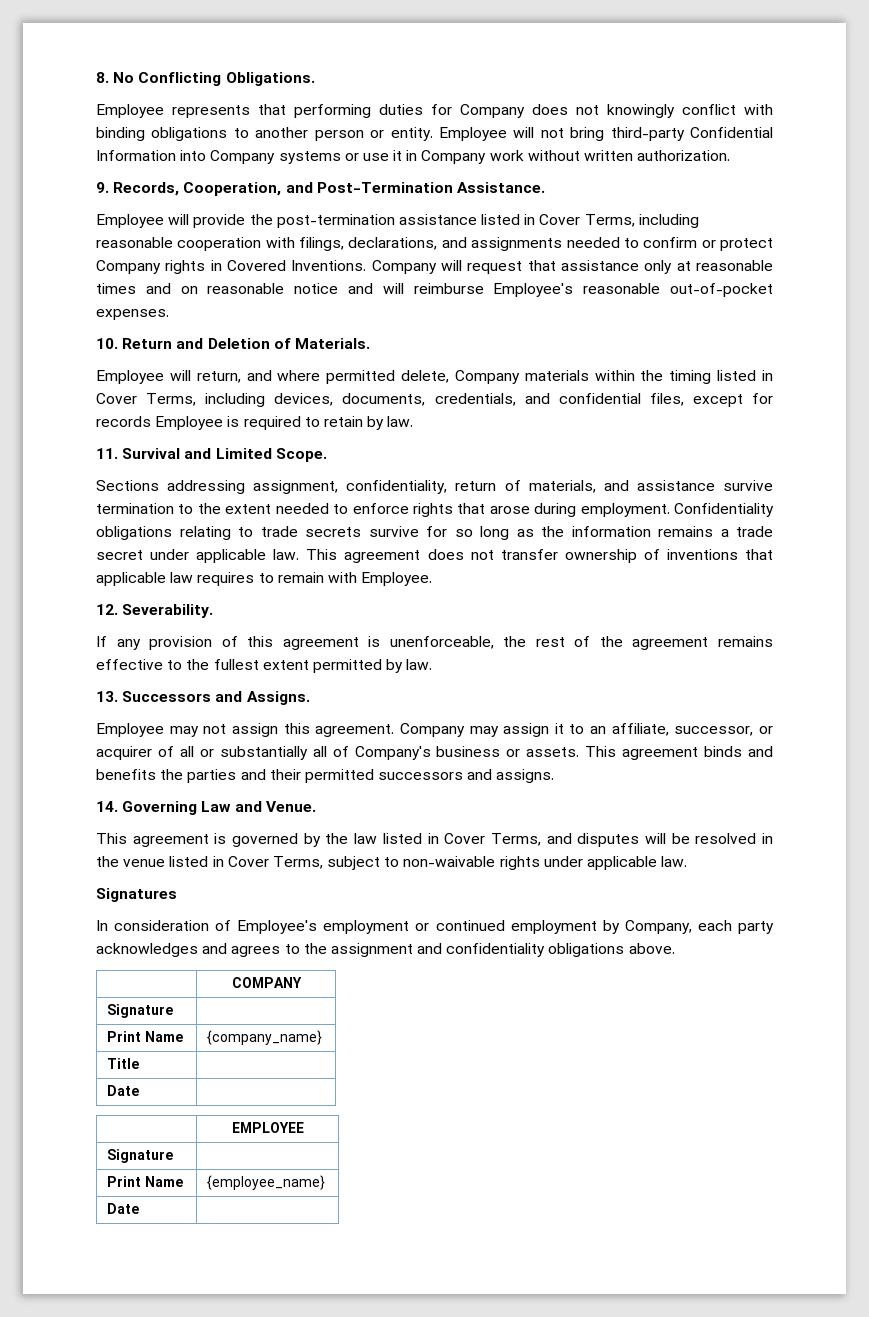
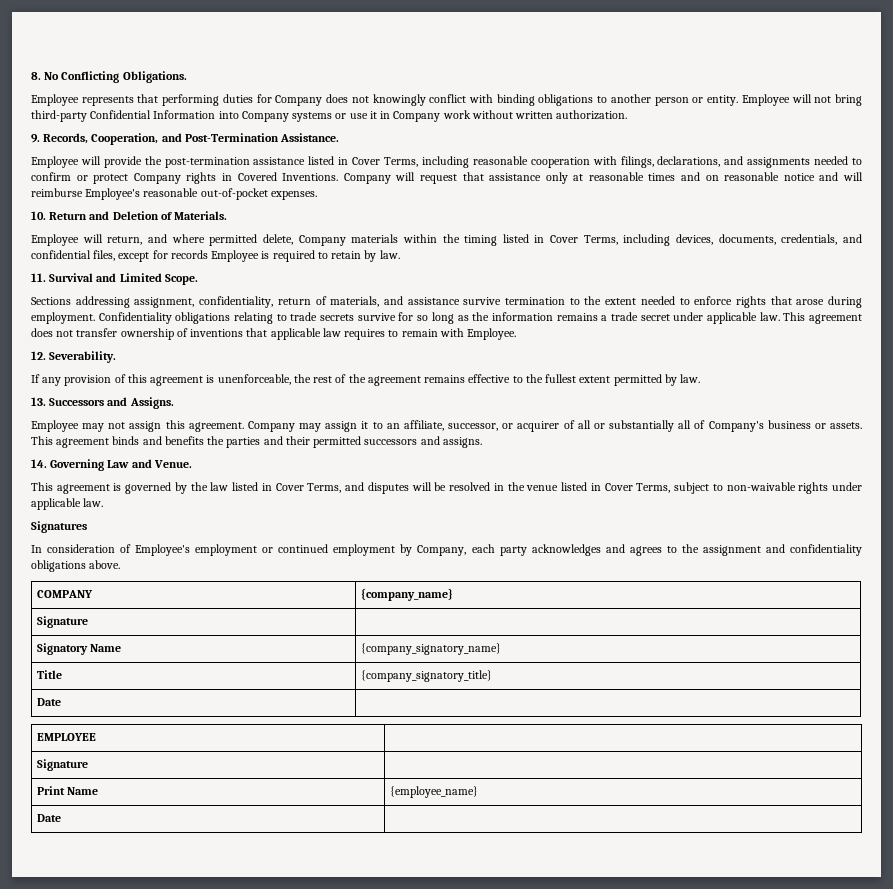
- | COMPANY
+ COMPANY | {company_name}
  Signature |
- Print Name | {company_name}
+ Signatory Name | {company_signatory_name}
- Title |
+ Title | {company_signatory_title}
- | EMPLOYEE
+ EMPLOYEE |

